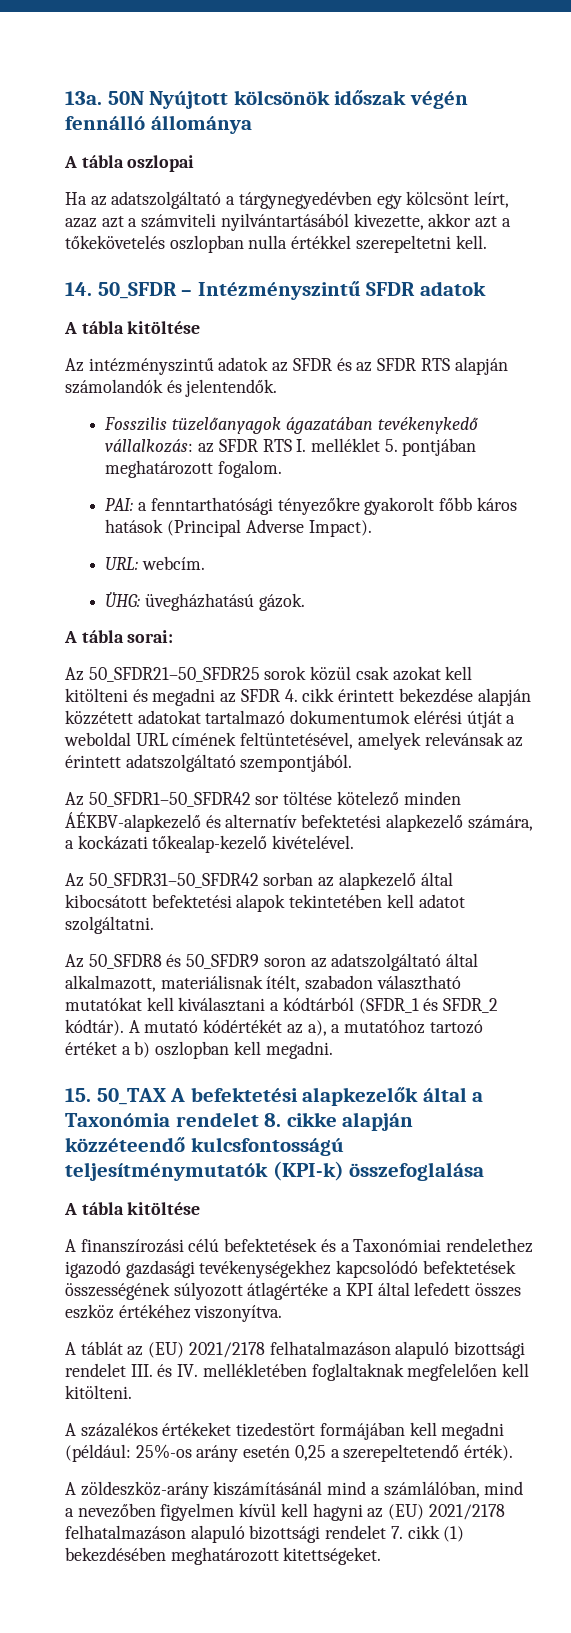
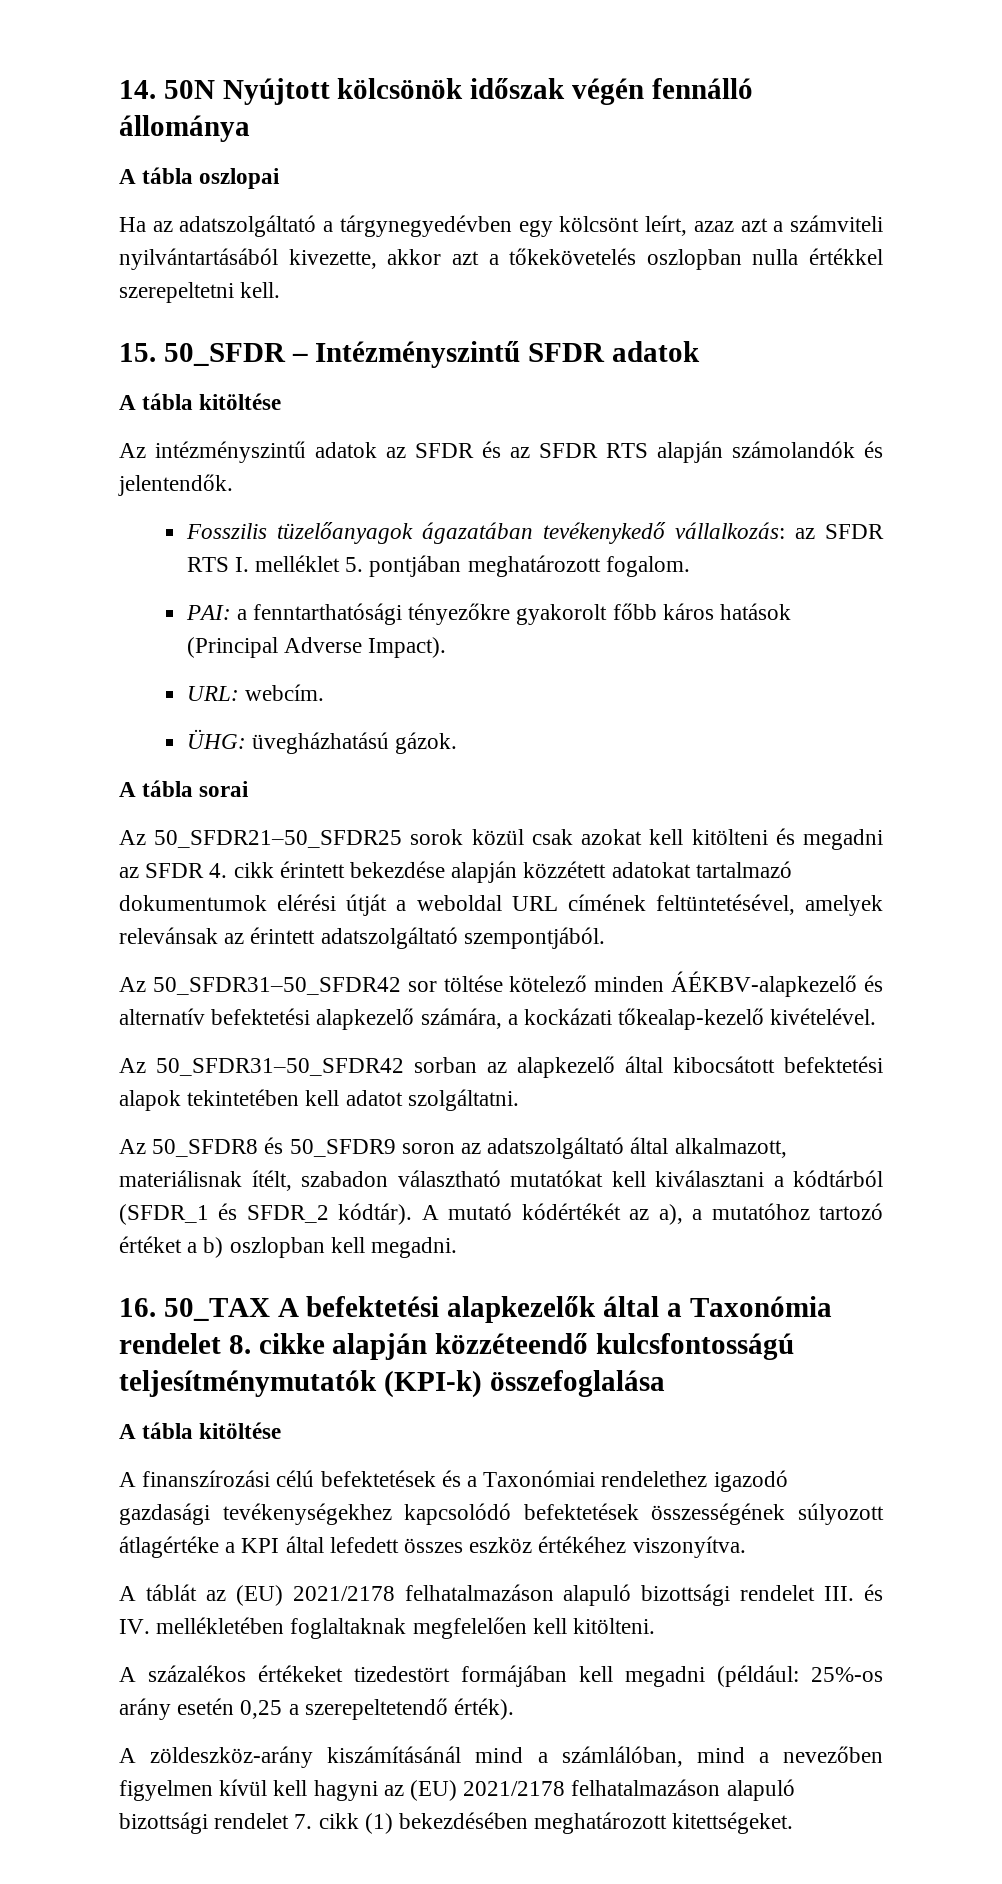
- 13a. 50N Nyújtott kölcsönök időszak végén fennálló állománya
+ 14. 50N Nyújtott kölcsönök időszak végén fennálló állománya
- 14. 50_SFDR – Intézményszintű SFDR adatok
+ 15. 50_SFDR – Intézményszintű SFDR adatok
- A tábla sorai:
+ A tábla sorai
- Az 50_SFDR1–50_SFDR42 sor töltése kötelező minden ÁÉKBV-alapkezelő és alternatív befektetési alapkezelő számára, a kockázati tőkealap-kezelő kivételével.
+ Az 50_SFDR31–50_SFDR42 sor töltése kötelező minden ÁÉKBV-alapkezelő és alternatív befektetési alapkezelő számára, a kockázati tőkealap-kezelő kivételével.
- 15. 50_TAX A befektetési alapkezelők által a Taxonómia rendelet 8. cikke alapján közzéteendő kulcsfontosságú teljesítménymutatók (KPI-k) összefoglalása
+ 16. 50_TAX A befektetési alapkezelők által a Taxonómia rendelet 8. cikke alapján közzéteendő kulcsfontosságú teljesítménymutatók (KPI-k) összefoglalása

